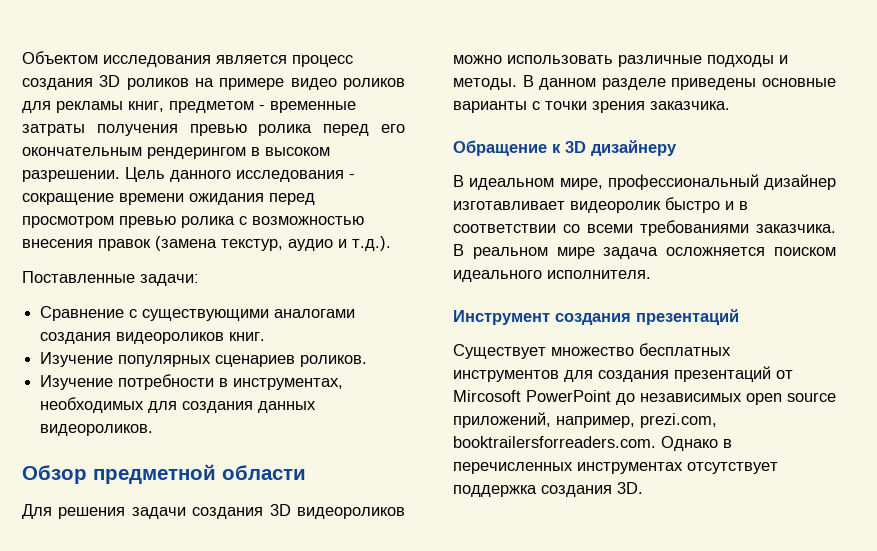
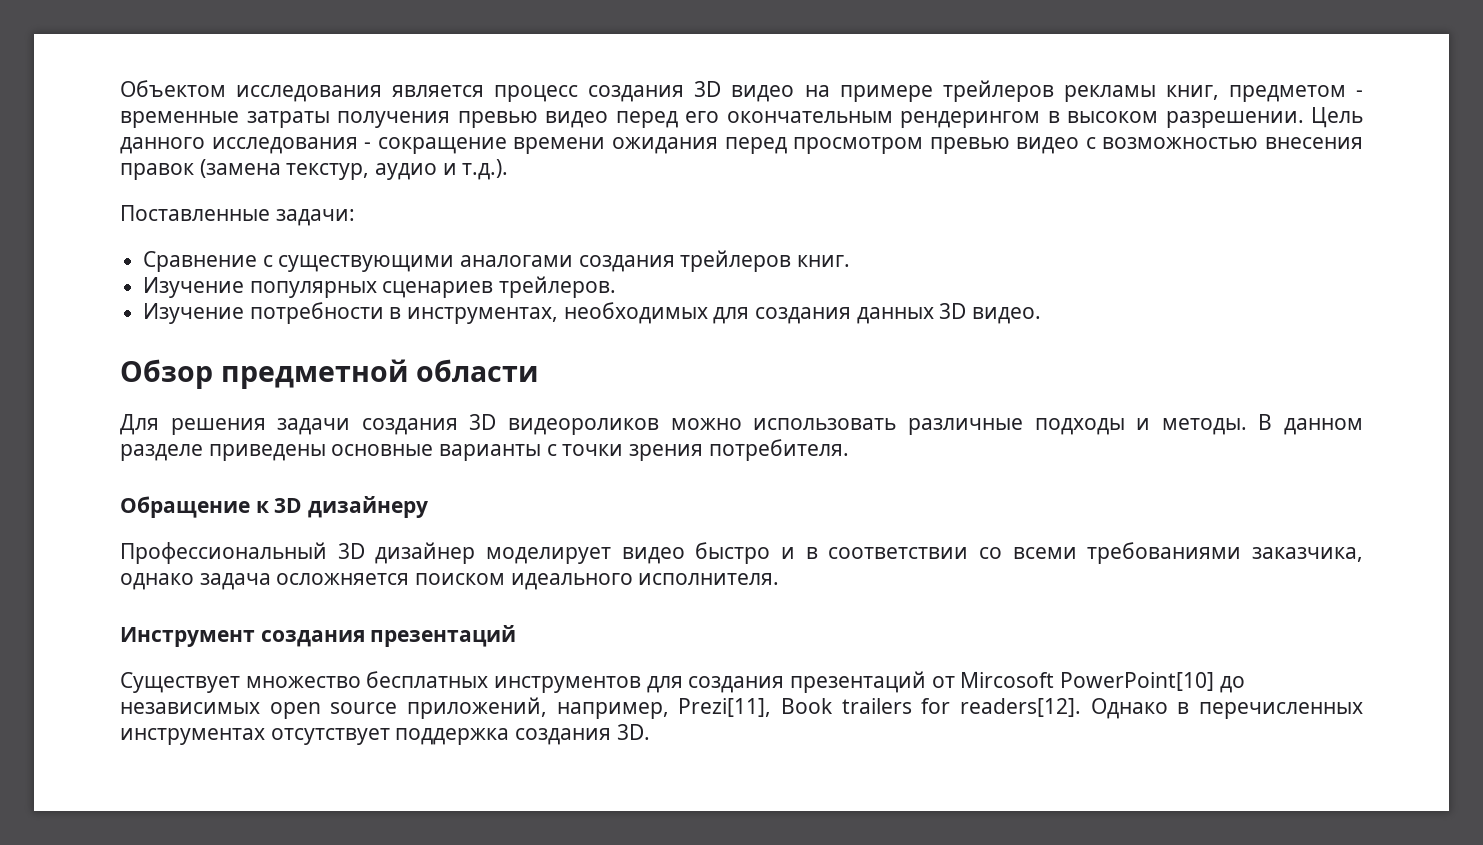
- Объектом исследования является процесс создания 3D роликов на примере видео роликов для рекламы книг, предметом - временные затраты получения превью ролика перед его окончательным рендерингом в высоком разрешении.
+ Объектом исследования является процесс создания 3D видео на примере трейлеров рекламы книг, предметом - временные затраты получения превью видео перед его окончательным рендерингом в высоком разрешении.
- Цель данного исследования - сокращение времени ожидания перед просмотром превью ролика с возможностью внесения правок (замена текстур, аудио и т.д.).
+ Цель данного исследования - сокращение времени ожидания перед просмотром превью видео с возможностью внесения правок (замена текстур, аудио и т.д.).
- Сравнение с существующими аналогами создания видеороликов книг.
+ Сравнение с существующими аналогами создания трейлеров книг.
- Изучение популярных сценариев роликов.
+ Изучение популярных сценариев трейлеров.
- Изучение потребности в инструментах, необходимых для создания данных видеороликов.
+ Изучение потребности в инструментах, необходимых для создания данных 3D видео.
- В данном разделе приведены основные варианты с точки зрения заказчика.
+ В данном разделе приведены основные варианты с точки зрения потребителя.
- В идеальном мире, профессиональный дизайнер изготавливает видеоролик быстро и в соответствии со всеми требованиями заказчика. В реальном мире задача осложняется поиском идеального исполнителя.
+ Профессиональный 3D дизайнер моделирует видео быстро и в соответствии со всеми требованиями заказчика, однако задача осложняется поиском идеального исполнителя.
- Существует множество бесплатных инструментов для создания презентаций от Mircosoft PowerPoint до независимых open source приложений, например, prezi.com, booktrailersforreaders.com. Однако в перечисленных инструментах отсутствует поддержка создания 3D.
+ Существует множество бесплатных инструментов для создания презентаций от Mircosoft PowerPoint[10] до независимых open source приложений, например, Prezi[11], Book trailers for readers[12]. Однако в перечисленных инструментах отсутствует поддержка создания 3D.

